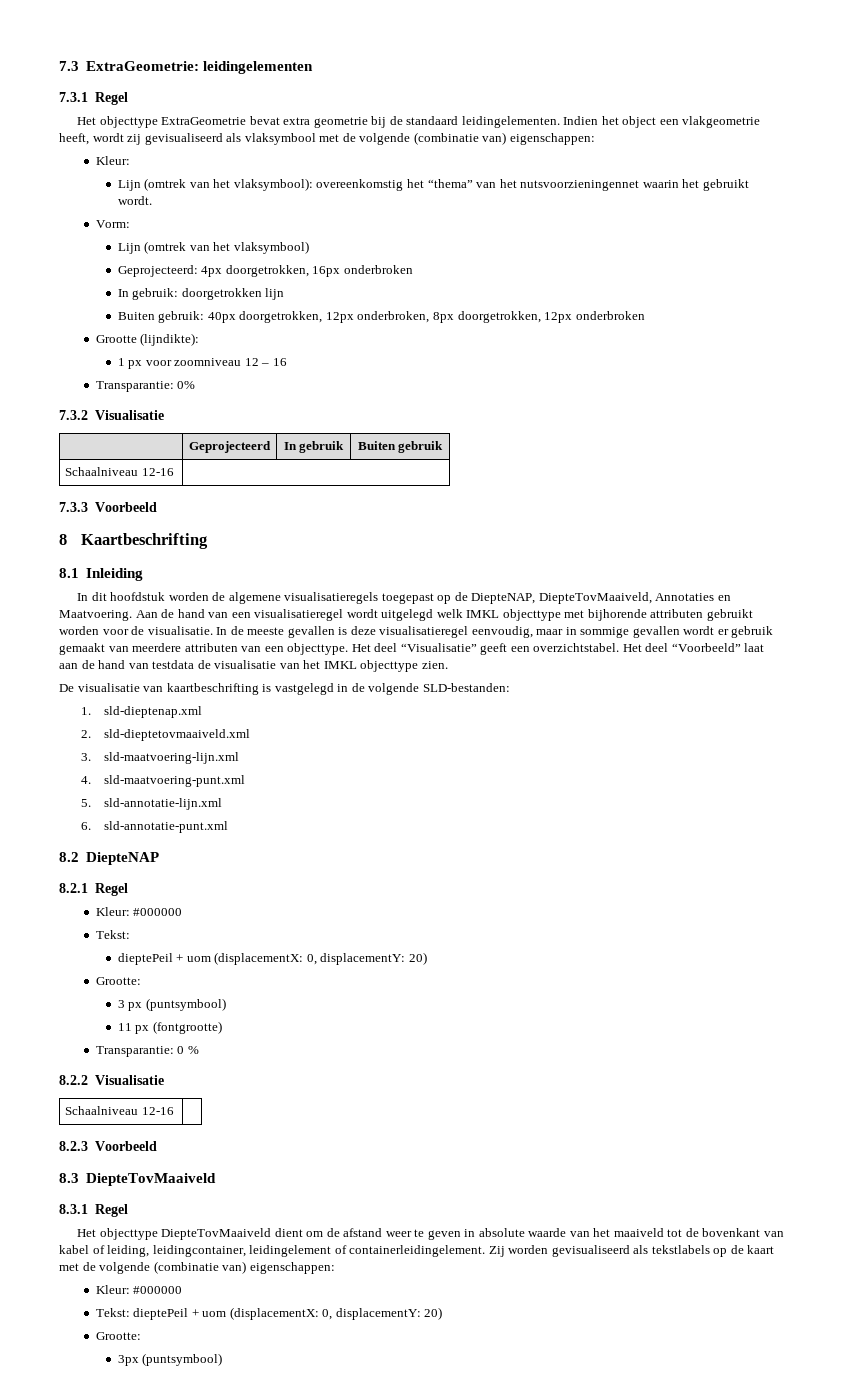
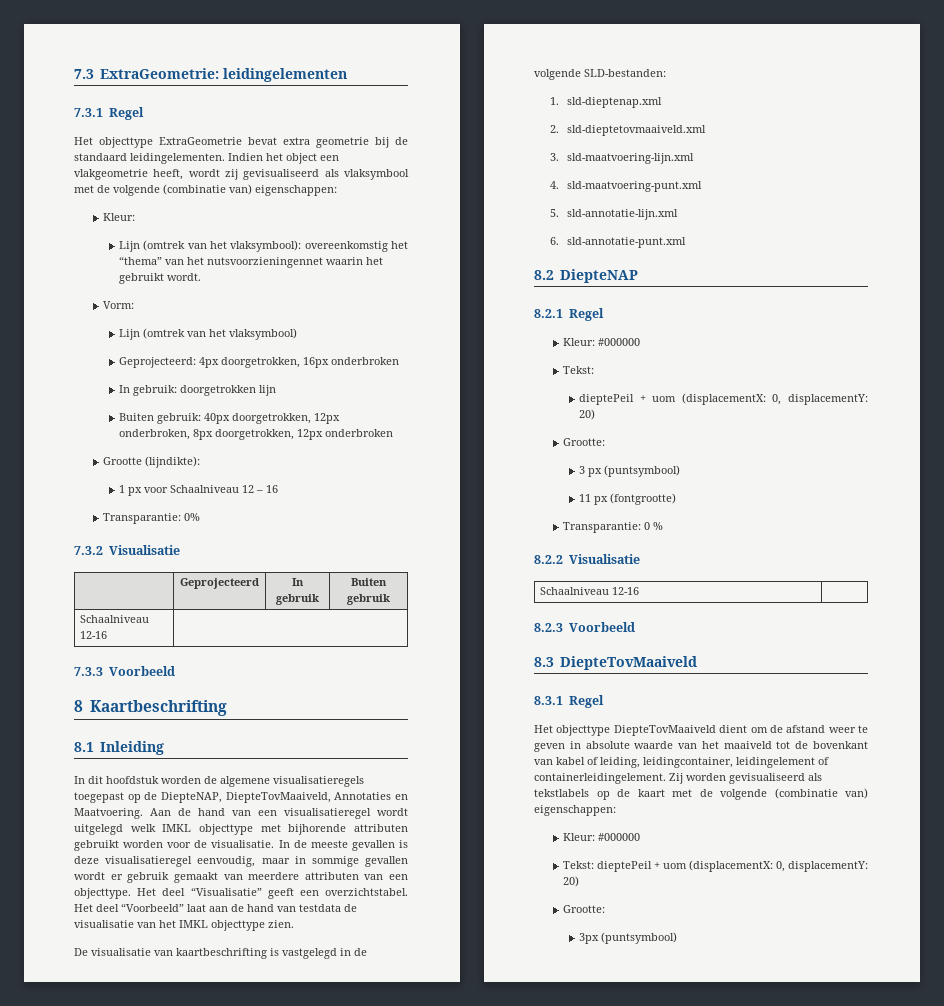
- 1 px voor zoomniveau 12 – 16
+ 1 px voor Schaalniveau 12 – 16

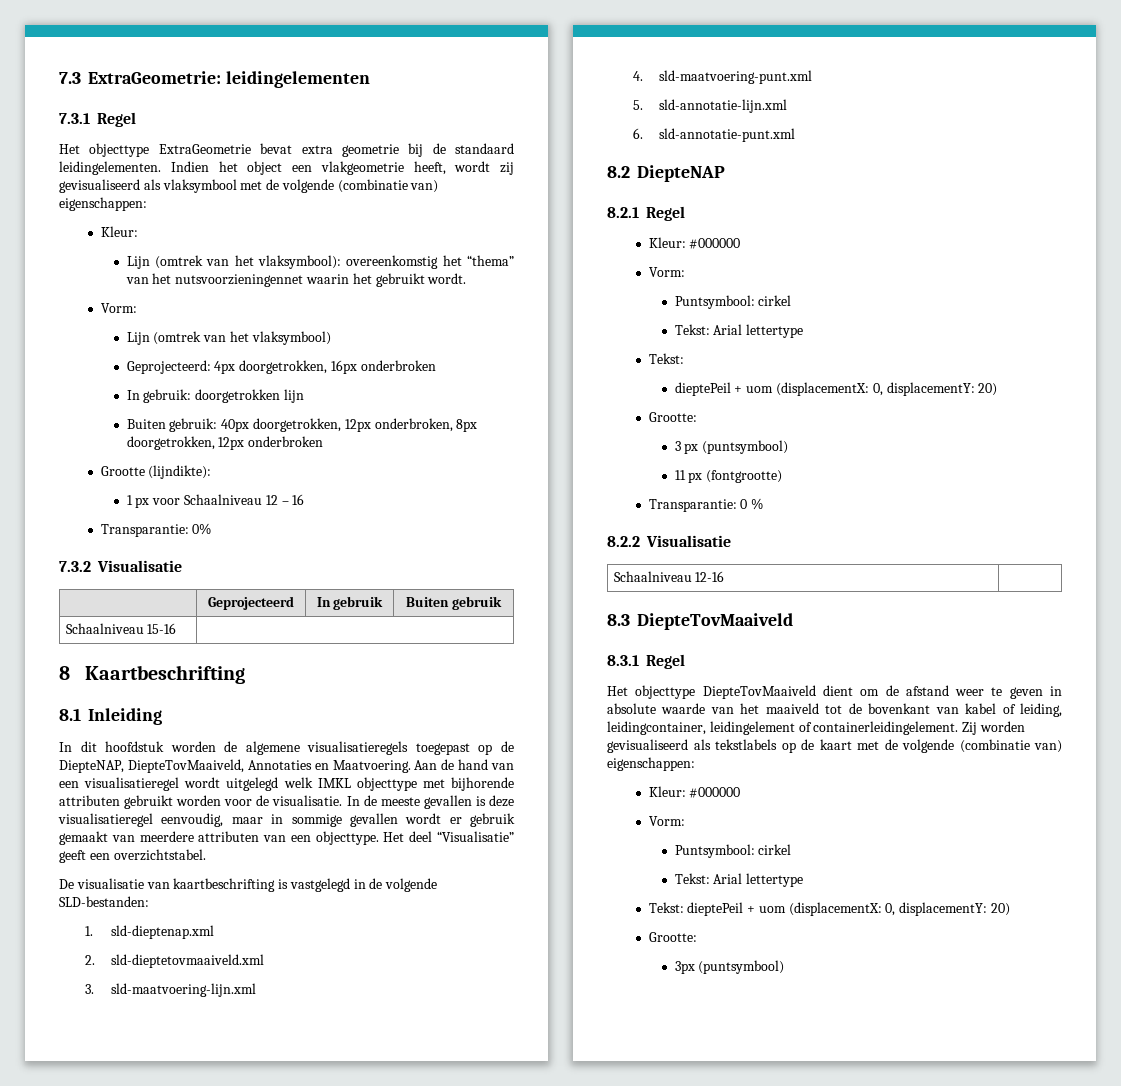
  | Geprojecteerd | In gebruik | Buiten gebruik
- Schaalniveau 12-16 |
- 7.3.3 Voorbeeld
+ Schaalniveau 15-16 |
- Het deel “Voorbeeld” laat aan de hand van testdata de visualisatie van het IMKL objecttype zien.
  8.2.1 Regel
  Kleur: #000000
+ Vorm:
+ Puntsymbool: cirkel
+ Tekst: Arial lettertype
- 8.2.3 Voorbeeld
  Zij worden gevisualiseerd als tekstlabels op de kaart met de volgende (combinatie van) eigenschappen:
  Kleur: #000000
+ Vorm:
+ Puntsymbool: cirkel
+ Tekst: Arial lettertype

